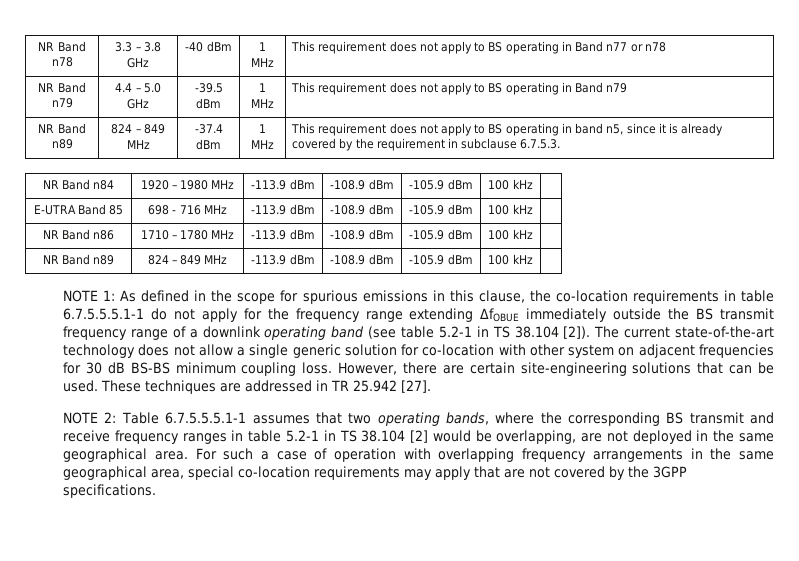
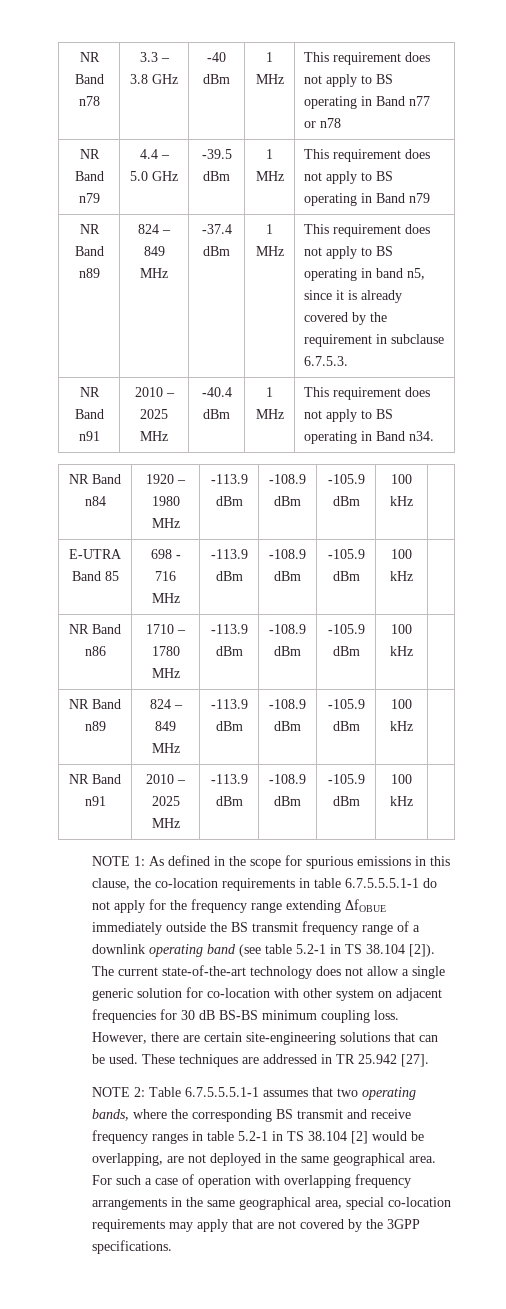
+ NR Band n91 | 2010 – 2025 MHz | -40.4 dBm | 1 MHz | This requirement does not apply to BS operating in Band n34.
+ NR Band n91 | 2010 – 2025 MHz | -113.9 dBm | -108.9 dBm | -105.9 dBm | 100 kHz |

